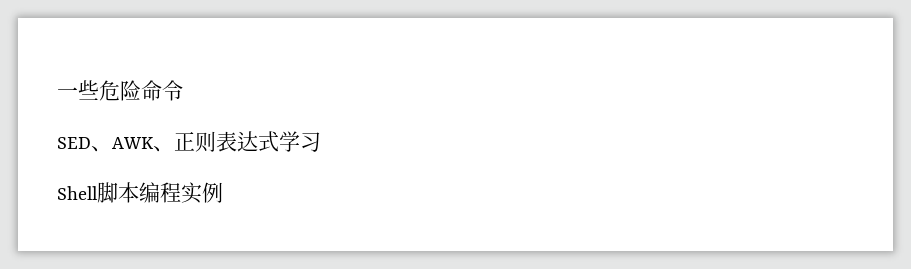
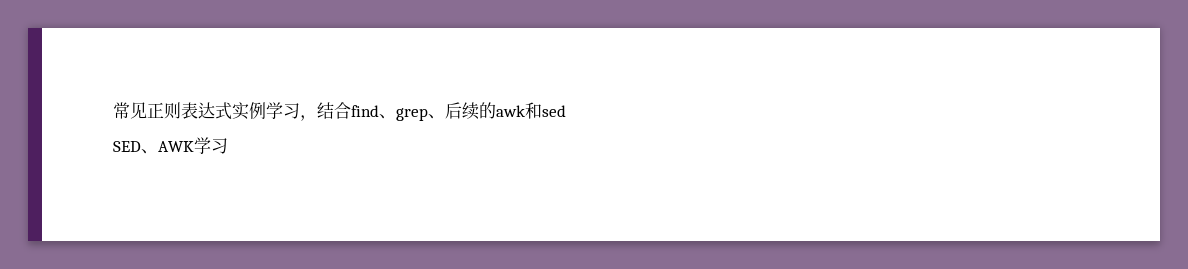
- 一些危险命令
- SED、AWK、正则表达式学习
- Shell脚本编程实例
+ 常见正则表达式实例学习，结合find、grep、后续的awk和sed
+ SED、AWK学习

